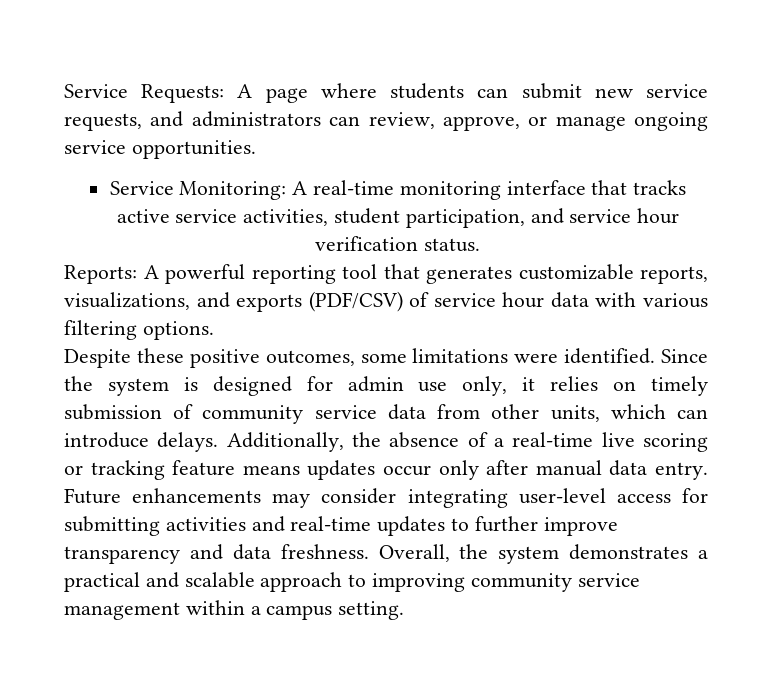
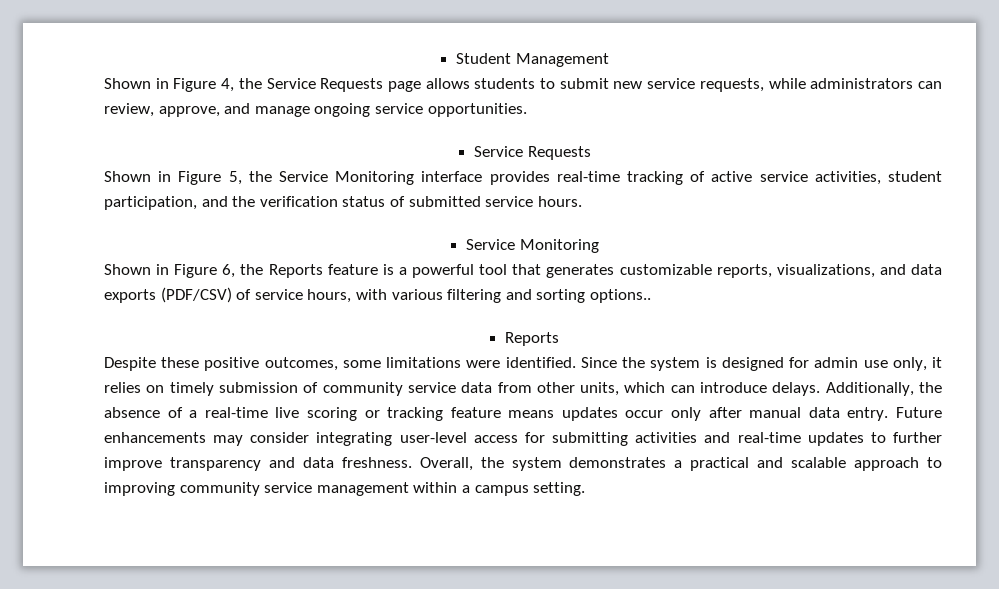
- Service Requests: A page where students can submit new service requests, and administrators can review, approve, or manage ongoing service opportunities.
- Service Monitoring: A real-time monitoring interface that tracks active service activities, student participation, and service hour verification status.
- Reports: A powerful reporting tool that generates customizable reports, visualizations, and exports (PDF/CSV) of service hour data with various filtering options.
+ Student Management
+ Shown in Figure 4, the Service Requests page allows students to submit new service requests, while administrators can review, approve, and manage ongoing service opportunities.
+ Service Requests
+ Shown in Figure 5, the Service Monitoring interface provides real-time tracking of active service activities, student participation, and the verification status of submitted service hours.
+ Service Monitoring
+ Shown in Figure 6, the Reports feature is a powerful tool that generates customizable reports, visualizations, and data exports (PDF/CSV) of service hours, with various filtering and sorting options..
+ Reports

